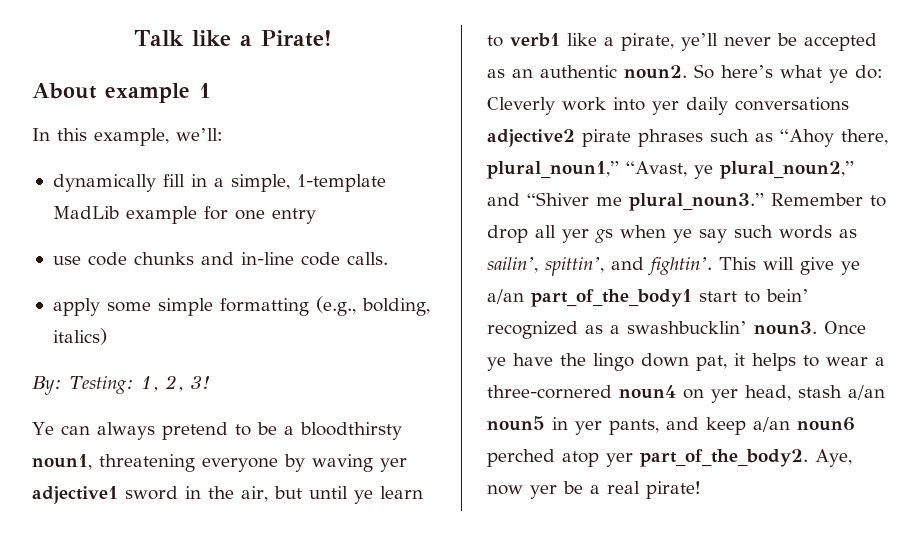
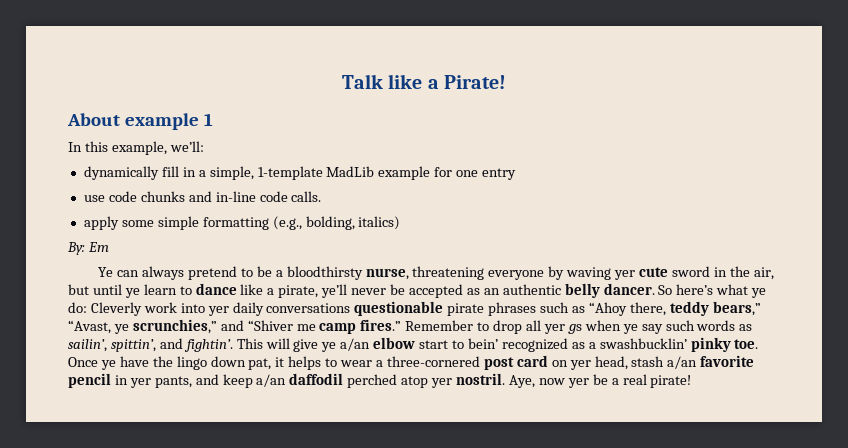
- By: Testing: 1, 2, 3!
+ By: Em
- Ye can always pretend to be a bloodthirsty noun1, threatening everyone by waving yer adjective1 sword in the air, but until ye learn to verb1 like a pirate, ye’ll never be accepted as an authentic noun2.
+ Ye can always pretend to be a bloodthirsty nurse, threatening everyone by waving yer cute sword in the air, but until ye learn to dance like a pirate, ye’ll never be accepted as an authentic belly dancer.
- So here’s what ye do: Cleverly work into yer daily conversations adjective2 pirate phrases such as “Ahoy there, plural_noun1,” “Avast, ye plural_noun2,” and “Shiver me plural_noun3.”
+ So here’s what ye do: Cleverly work into yer daily conversations questionable pirate phrases such as “Ahoy there, teddy bears,” “Avast, ye scrunchies,” and “Shiver me camp fires.”
- This will give ye a/an part_of_the_body1 start to bein’ recognized as a swashbucklin’ noun3.
+ This will give ye a/an elbow start to bein’ recognized as a swashbucklin’ pinky toe.
- Once ye have the lingo down pat, it helps to wear a three-cornered noun4 on yer head, stash a/an noun5 in yer pants, and keep a/an noun6 perched atop yer part_of_the_body2.
+ Once ye have the lingo down pat, it helps to wear a three-cornered post card on yer head, stash a/an favorite pencil in yer pants, and keep a/an daffodil perched atop yer nostril.

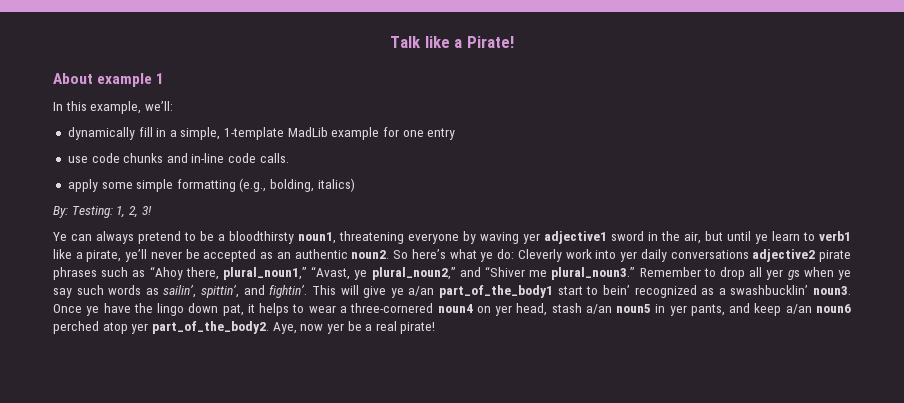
- By: Em
+ By: Testing: 1, 2, 3!
- Ye can always pretend to be a bloodthirsty nurse, threatening everyone by waving yer cute sword in the air, but until ye learn to dance like a pirate, ye’ll never be accepted as an authentic belly dancer.
+ Ye can always pretend to be a bloodthirsty noun1, threatening everyone by waving yer adjective1 sword in the air, but until ye learn to verb1 like a pirate, ye’ll never be accepted as an authentic noun2.
- So here’s what ye do: Cleverly work into yer daily conversations questionable pirate phrases such as “Ahoy there, teddy bears,” “Avast, ye scrunchies,” and “Shiver me camp fires.”
+ So here’s what ye do: Cleverly work into yer daily conversations adjective2 pirate phrases such as “Ahoy there, plural_noun1,” “Avast, ye plural_noun2,” and “Shiver me plural_noun3.”
- This will give ye a/an elbow start to bein’ recognized as a swashbucklin’ pinky toe.
+ This will give ye a/an part_of_the_body1 start to bein’ recognized as a swashbucklin’ noun3.
- Once ye have the lingo down pat, it helps to wear a three-cornered post card on yer head, stash a/an favorite pencil in yer pants, and keep a/an daffodil perched atop yer nostril.
+ Once ye have the lingo down pat, it helps to wear a three-cornered noun4 on yer head, stash a/an noun5 in yer pants, and keep a/an noun6 perched atop yer part_of_the_body2.

